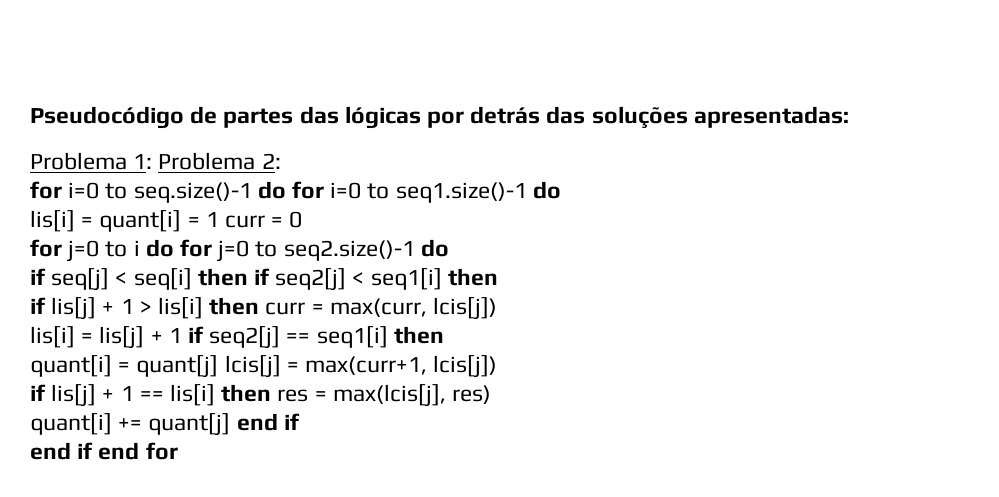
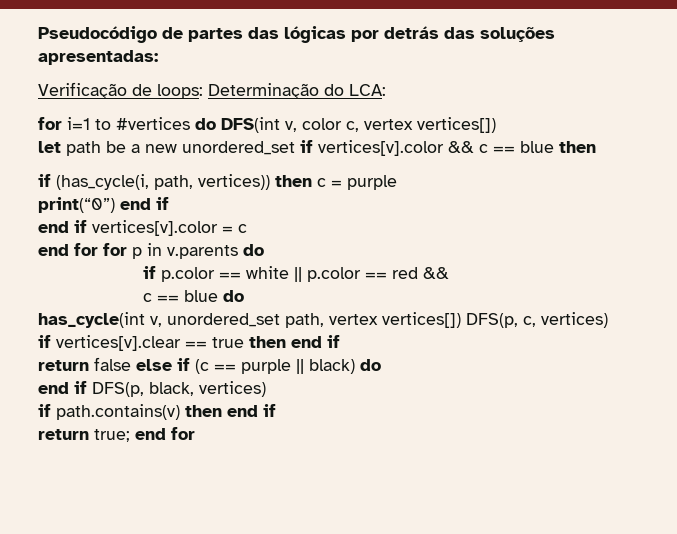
- Problema 1: Problema 2:
- for i=0 to seq.size()-1 do for i=0 to seq1.size()-1 do
- lis[i] = quant[i] = 1 curr = 0
- for j=0 to i do for j=0 to seq2.size()-1 do
- if seq[j] < seq[i] then if seq2[j] < seq1[i] then
- if lis[j] + 1 > lis[i] then curr = max(curr, lcis[j])
- lis[i] = lis[j] + 1 if seq2[j] == seq1[i] then
- quant[i] = quant[j] lcis[j] = max(curr+1, lcis[j])
- if lis[j] + 1 == lis[i] then res = max(lcis[j], res)
- quant[i] += quant[j] end if
- end if end for
+ Verificação de loops: Determinação do LCA:
+ for i=1 to #vertices do DFS(int v, color c, vertex vertices[])
+ let path be a new unordered_set if vertices[v].color && c == blue then
+ if (has_cycle(i, path, vertices)) then c = purple
+ print(“0”) end if
+ end if vertices[v].color = c
+ end for for p in v.parents do
+ if p.color == white || p.color == red &&
+ c == blue do
+ has_cycle(int v, unordered_set path, vertex vertices[]) DFS(p, c, vertices)
+ if vertices[v].clear == true then end if
+ return false else if (c == purple || black) do
+ end if DFS(p, black, vertices)
+ if path.contains(v) then end if
+ return true; end for

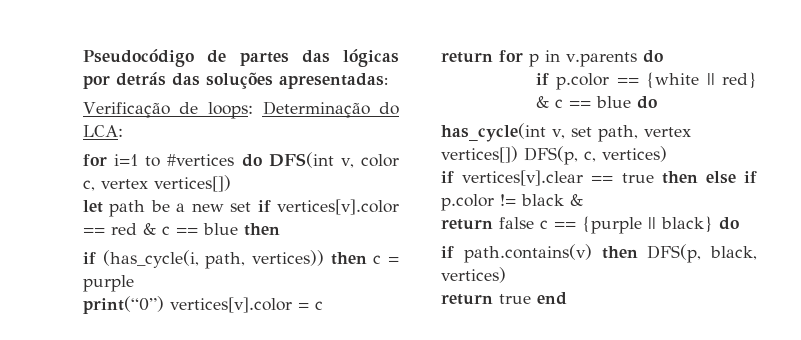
- let path be a new unordered_set if vertices[v].color && c == blue then
+ let path be a new set if vertices[v].color == red & c == blue then
- print(“0”) end if
- end if vertices[v].color = c
+ print(“0”) vertices[v].color = c
- end for for p in v.parents do
+ return for p in v.parents do
- if p.color == white || p.color == red &&
- c == blue do
+ if p.color == {white || red} & c == blue do
- has_cycle(int v, unordered_set path, vertex vertices[]) DFS(p, c, vertices)
+ has_cycle(int v, set path, vertex vertices[]) DFS(p, c, vertices)
- if vertices[v].clear == true then end if
- return false else if (c == purple || black) do
- end if DFS(p, black, vertices)
- if path.contains(v) then end if
- return true; end for
+ if vertices[v].clear == true then else if p.color != black &
+ return false c == {purple || black} do
+ if path.contains(v) then DFS(p, black, vertices)
+ return true end

